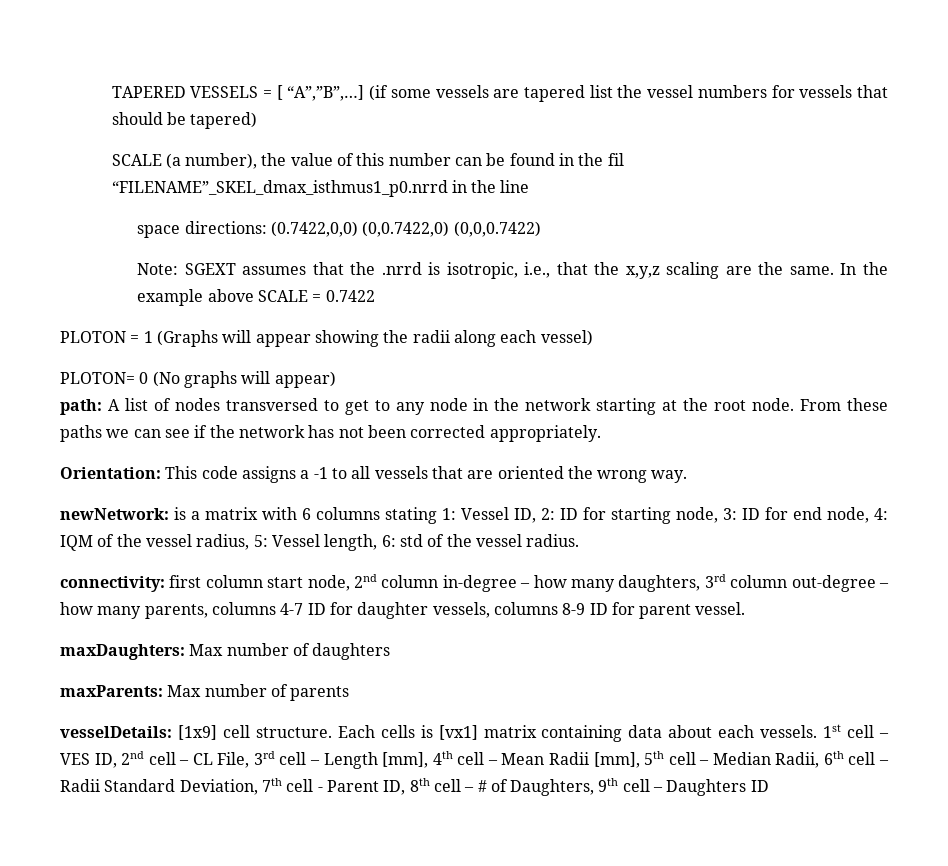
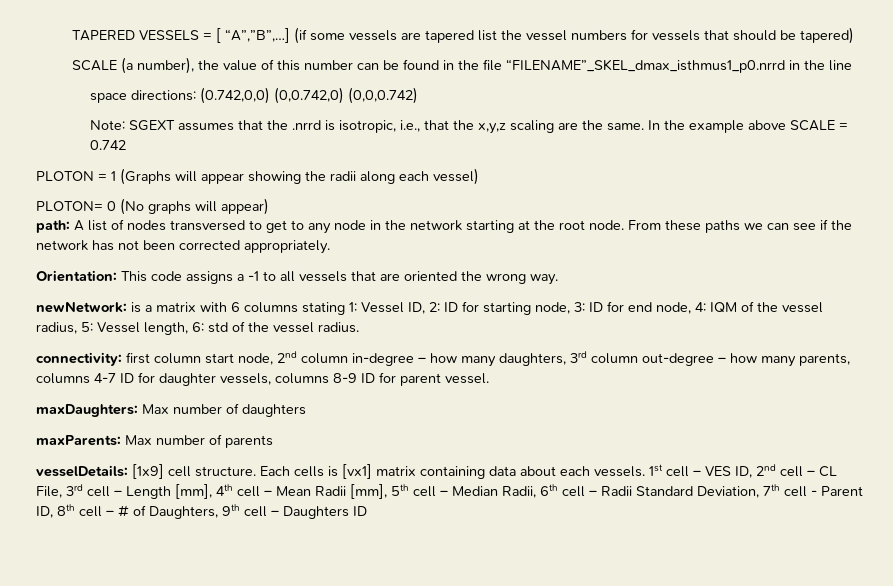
- SCALE (a number), the value of this number can be found in the fil “FILENAME”_SKEL_dmax_isthmus1_p0.nrrd in the line
+ SCALE (a number), the value of this number can be found in the file “FILENAME”_SKEL_dmax_isthmus1_p0.nrrd in the line
- space directions: (0.7422,0,0) (0,0.7422,0) (0,0,0.7422)
+ space directions: (0.742,0,0) (0,0.742,0) (0,0,0.742)
- In the example above SCALE = 0.7422
+ In the example above SCALE = 0.742

